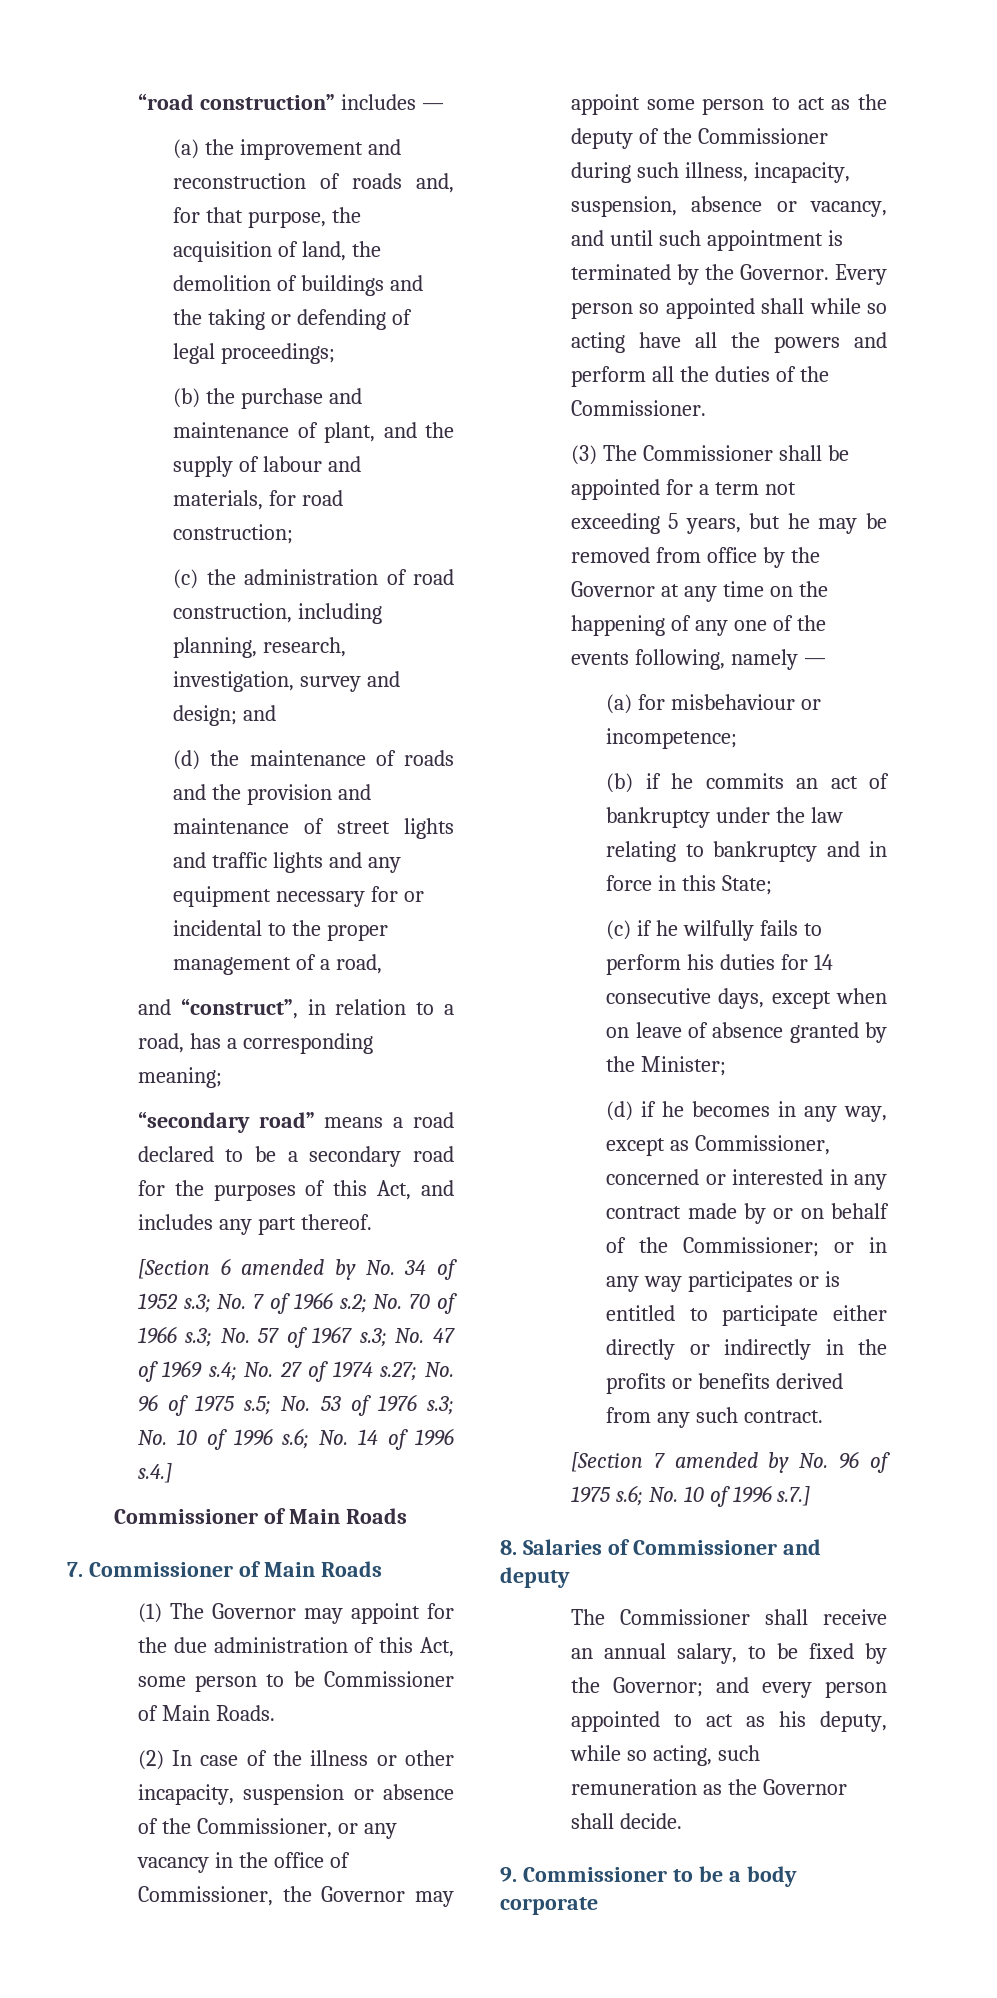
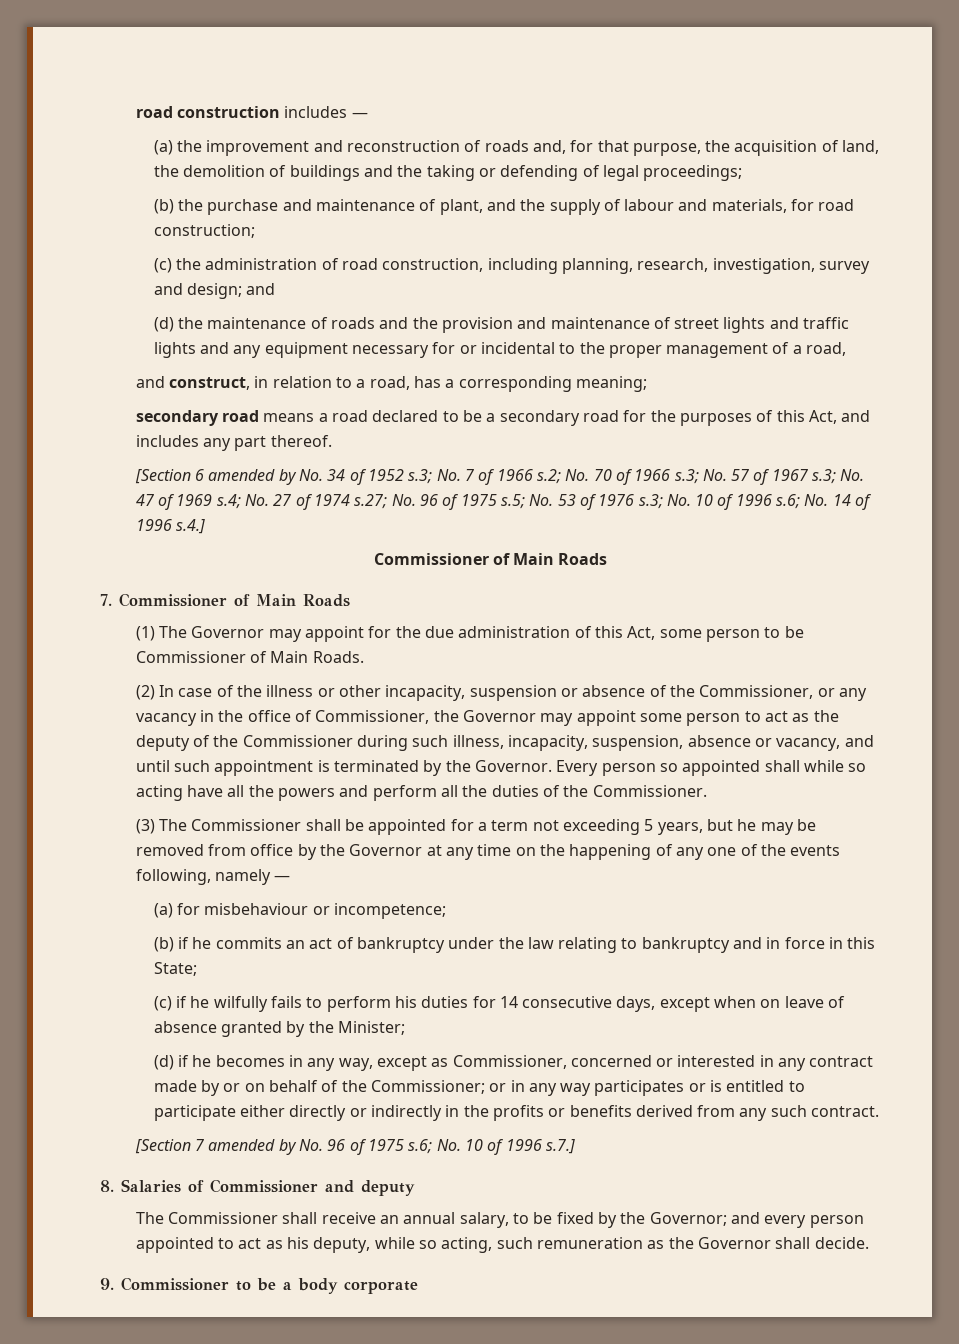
- “road construction” includes —
+ road construction includes —
- and “construct”, in relation to a road, has a corresponding meaning;
+ and construct, in relation to a road, has a corresponding meaning;
- “secondary road” means a road declared to be a secondary road for the purposes of this Act, and includes any part thereof.
+ secondary road means a road declared to be a secondary road for the purposes of this Act, and includes any part thereof.

